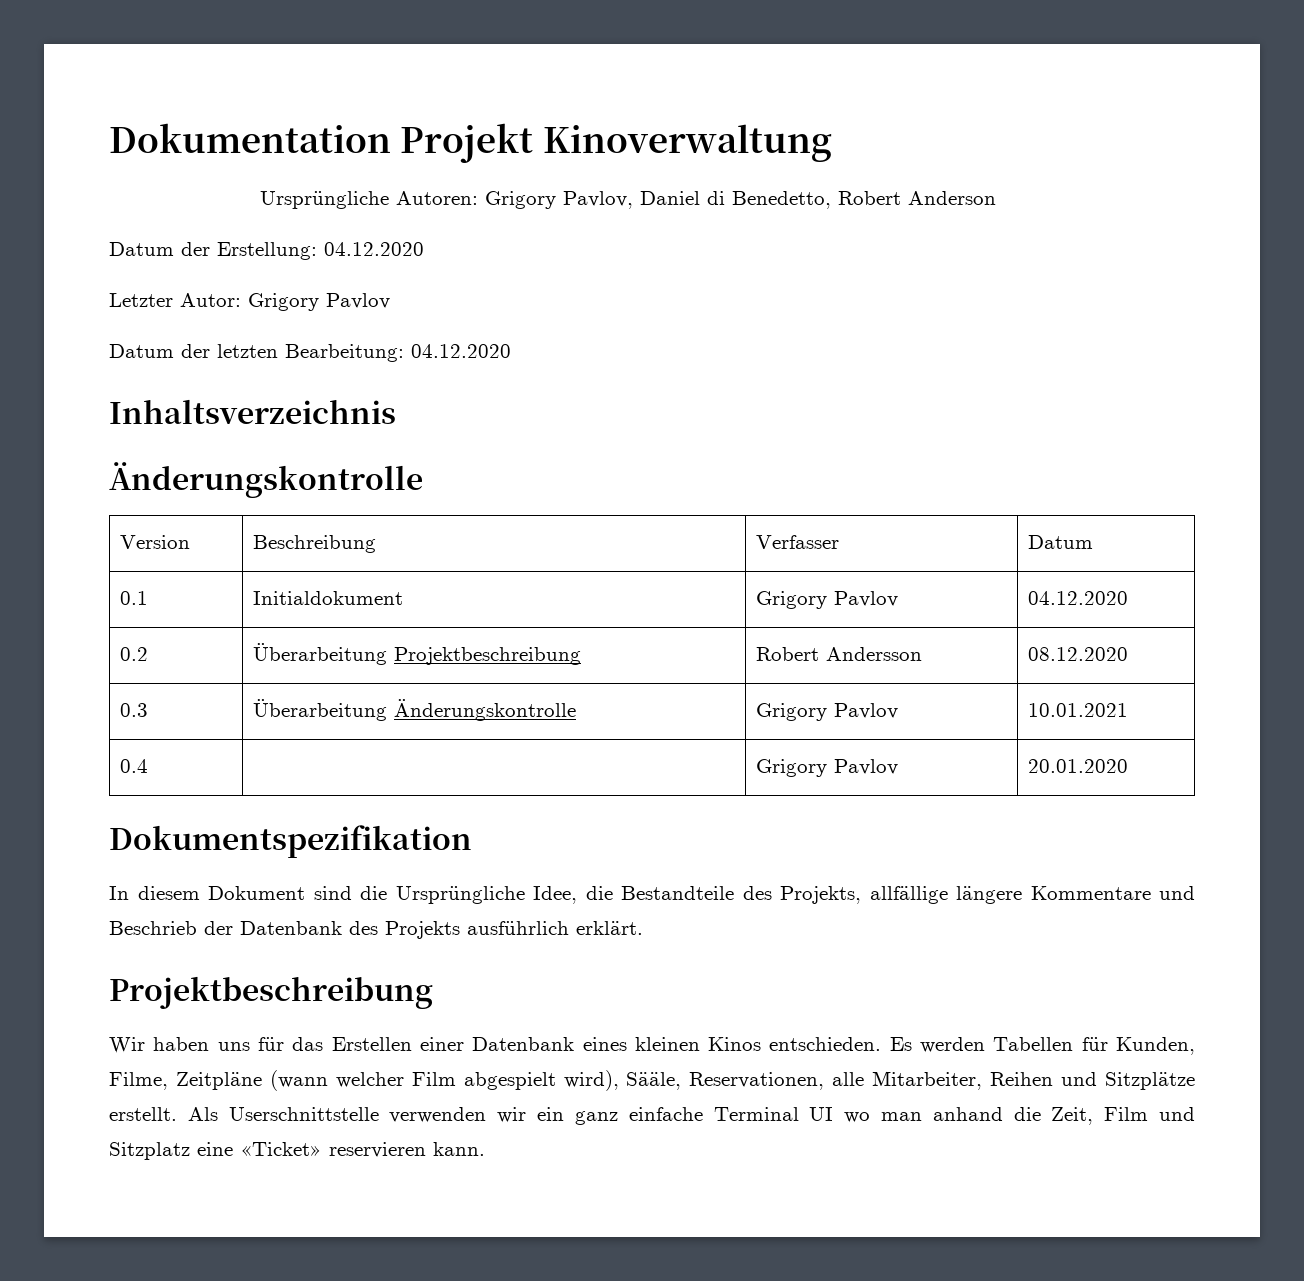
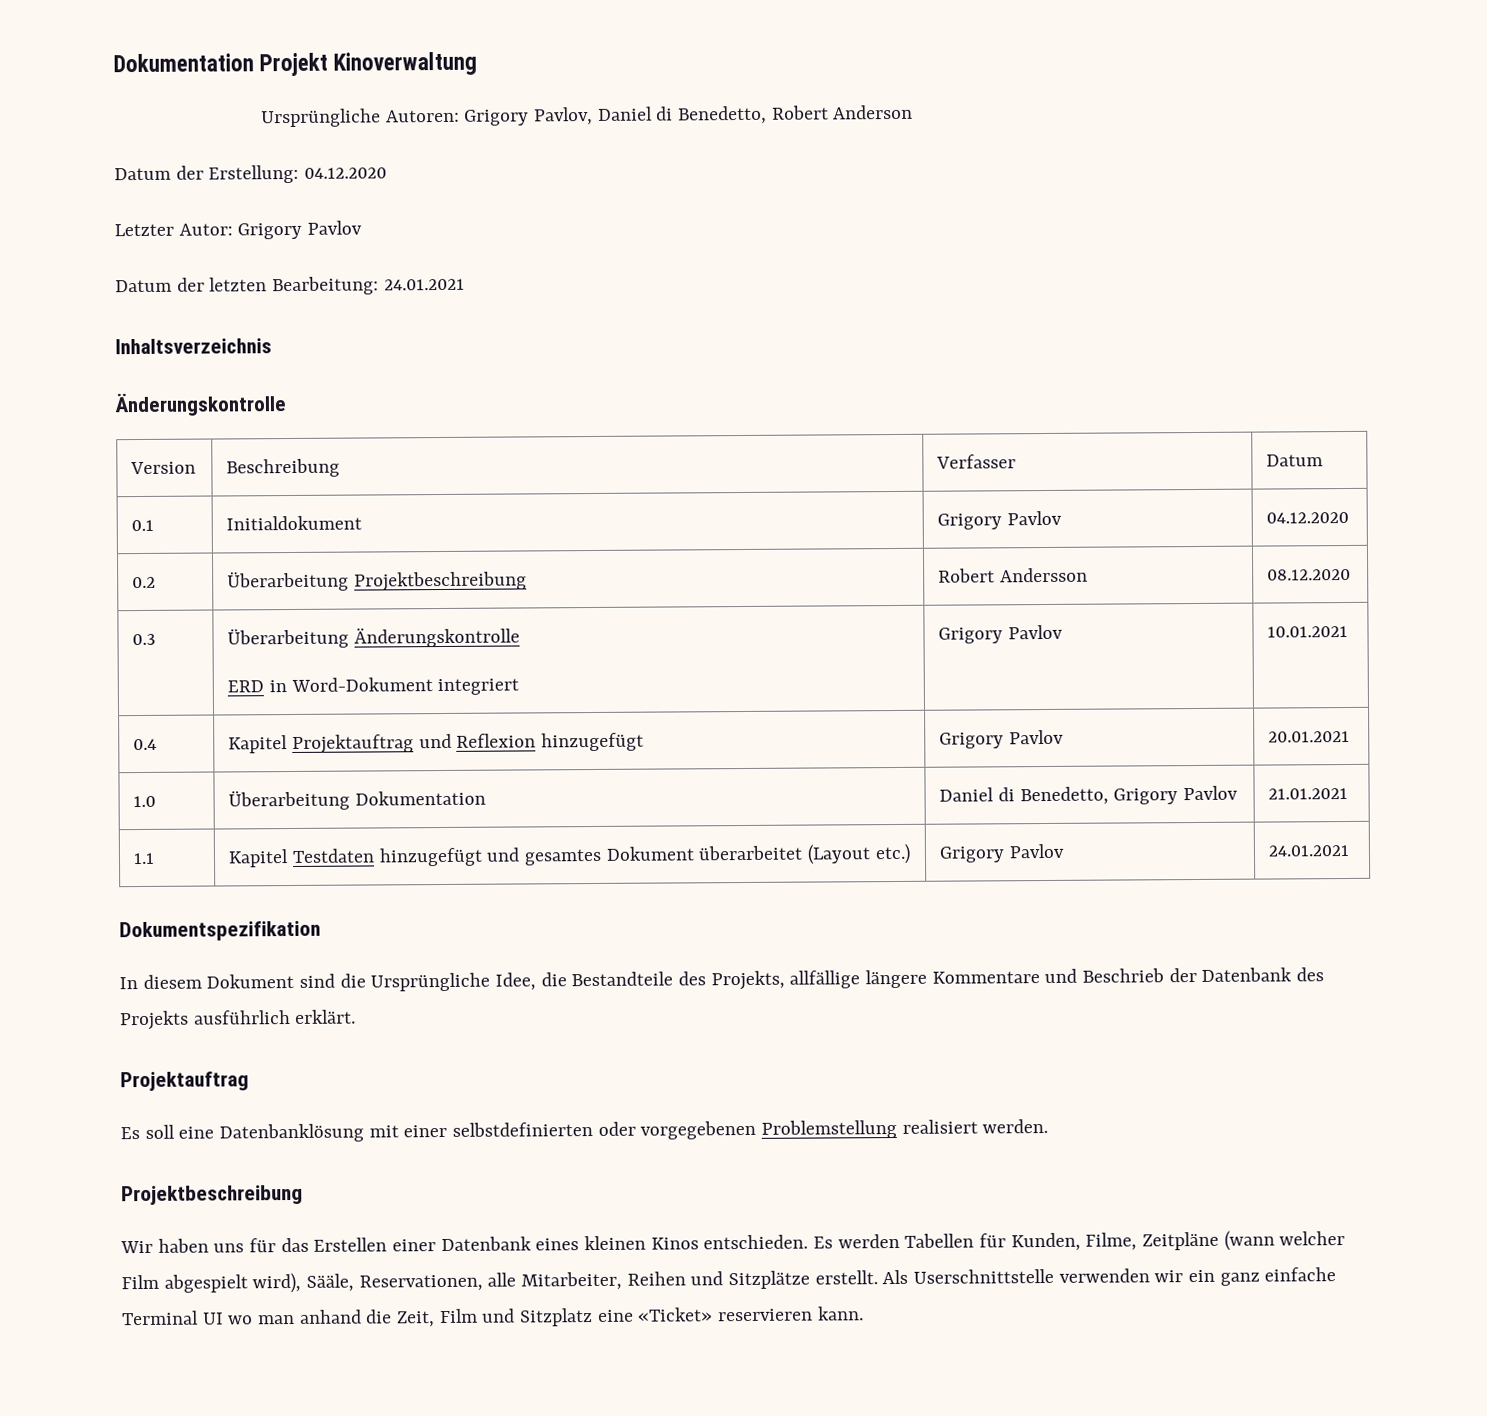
- Datum der letzten Bearbeitung: 04.12.2020
+ Datum der letzten Bearbeitung: 24.01.2021
- 0.3 | Überarbeitung Änderungskontrolle | Grigory Pavlov | 10.01.2021
+ 0.3 | Überarbeitung Änderungskontrolle
+ ERD in Word-Dokument integriert | Grigory Pavlov | 10.01.2021
- 0.4 | | Grigory Pavlov | 20.01.2020
+ 0.4 | Kapitel Projektauftrag und Reflexion hinzugefügt | Grigory Pavlov | 20.01.2021
+ 1.0 | Überarbeitung Dokumentation | Daniel di Benedetto, Grigory Pavlov | 21.01.2021
+ 1.1 | Kapitel Testdaten hinzugefügt und gesamtes Dokument überarbeitet (Layout etc.) | Grigory Pavlov | 24.01.2021
  In diesem Dokument sind die Ursprüngliche Idee, die Bestandteile des Projekts, allfällige längere Kommentare und Beschrieb der Datenbank des Projekts ausführlich erklärt.
+ Projektauftrag
+ Es soll eine Datenbanklösung mit einer selbstdefinierten oder vorgegebenen Problemstellung realisiert werden.

